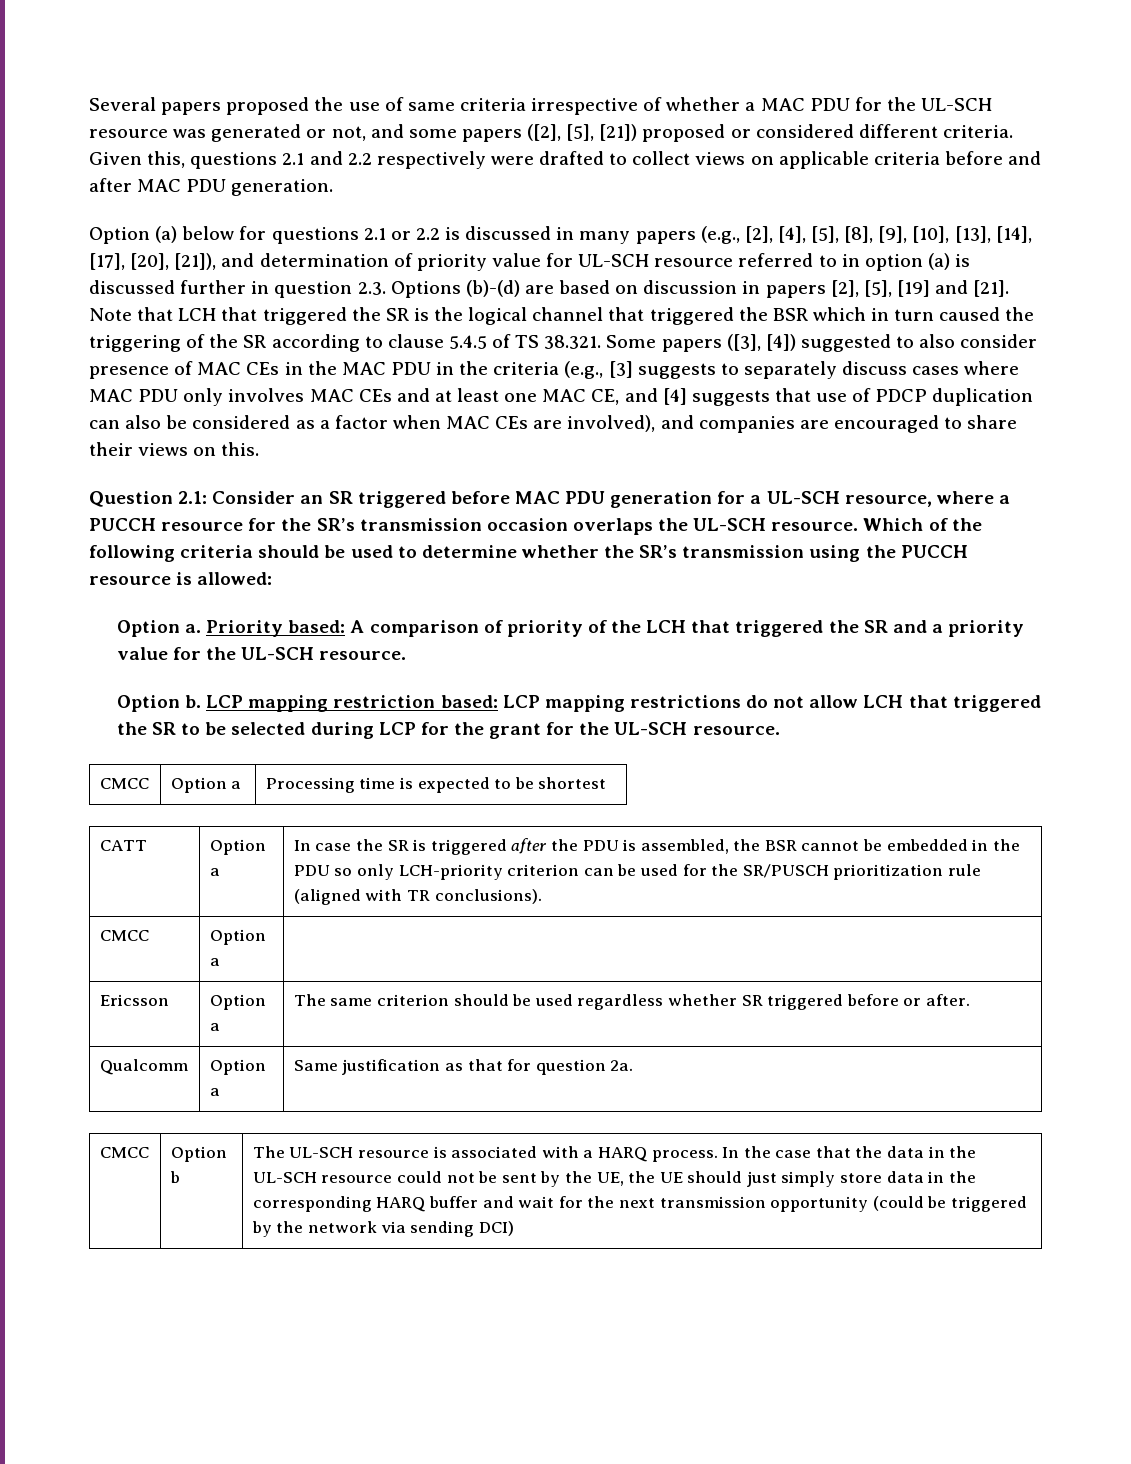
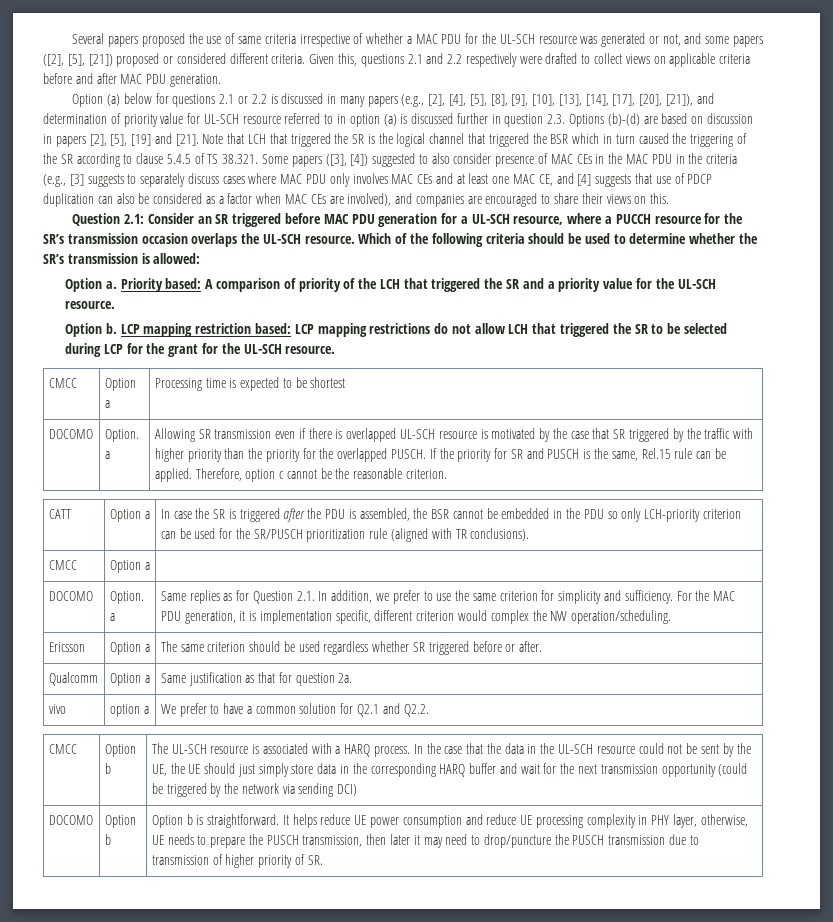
- Which of the following criteria should be used to determine whether the SR’s transmission using the PUCCH resource is allowed:
+ Which of the following criteria should be used to determine whether the SR’s transmission is allowed:
+ DOCOMO | Option. a | Allowing SR transmission even if there is overlapped UL-SCH resource is motivated by the case that SR triggered by the traffic with higher priority than the priority for the overlapped PUSCH. If the priority for SR and PUSCH is the same, Rel.15 rule can be applied. Therefore, option c cannot be the reasonable criterion.
+ DOCOMO | Option. a | Same replies as for Question 2.1. In addition, we prefer to use the same criterion for simplicity and sufficiency. For the MAC PDU generation, it is implementation specific, different criterion would complex the NW operation/scheduling.
+ vivo | option a | We prefer to have a common solution for Q2.1 and Q2.2.
+ DOCOMO | Option b | Option b is straightforward. It helps reduce UE power consumption and reduce UE processing complexity in PHY layer, otherwise, UE needs to prepare the PUSCH transmission, then later it may need to drop/puncture the PUSCH transmission due to transmission of higher priority of SR.

